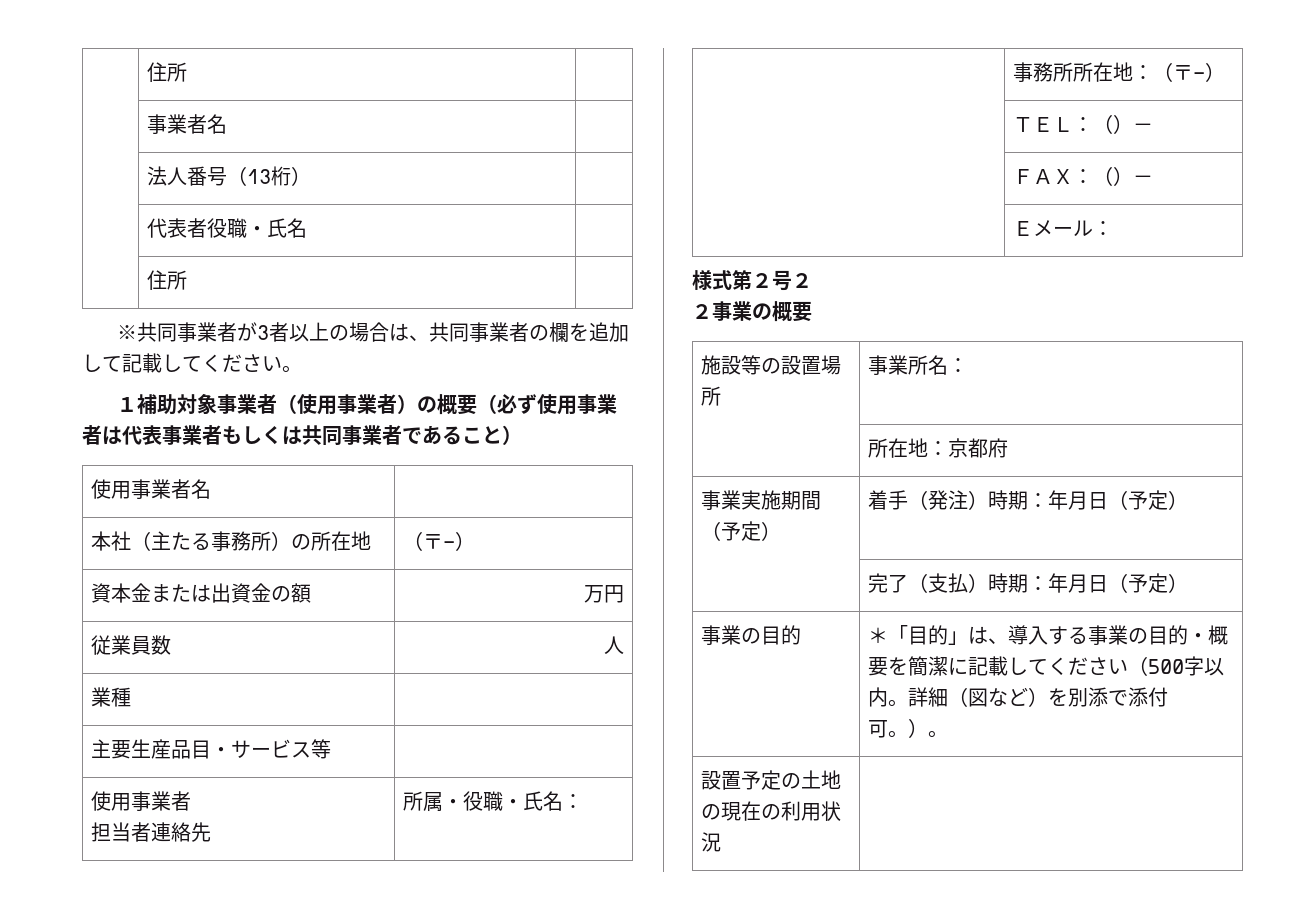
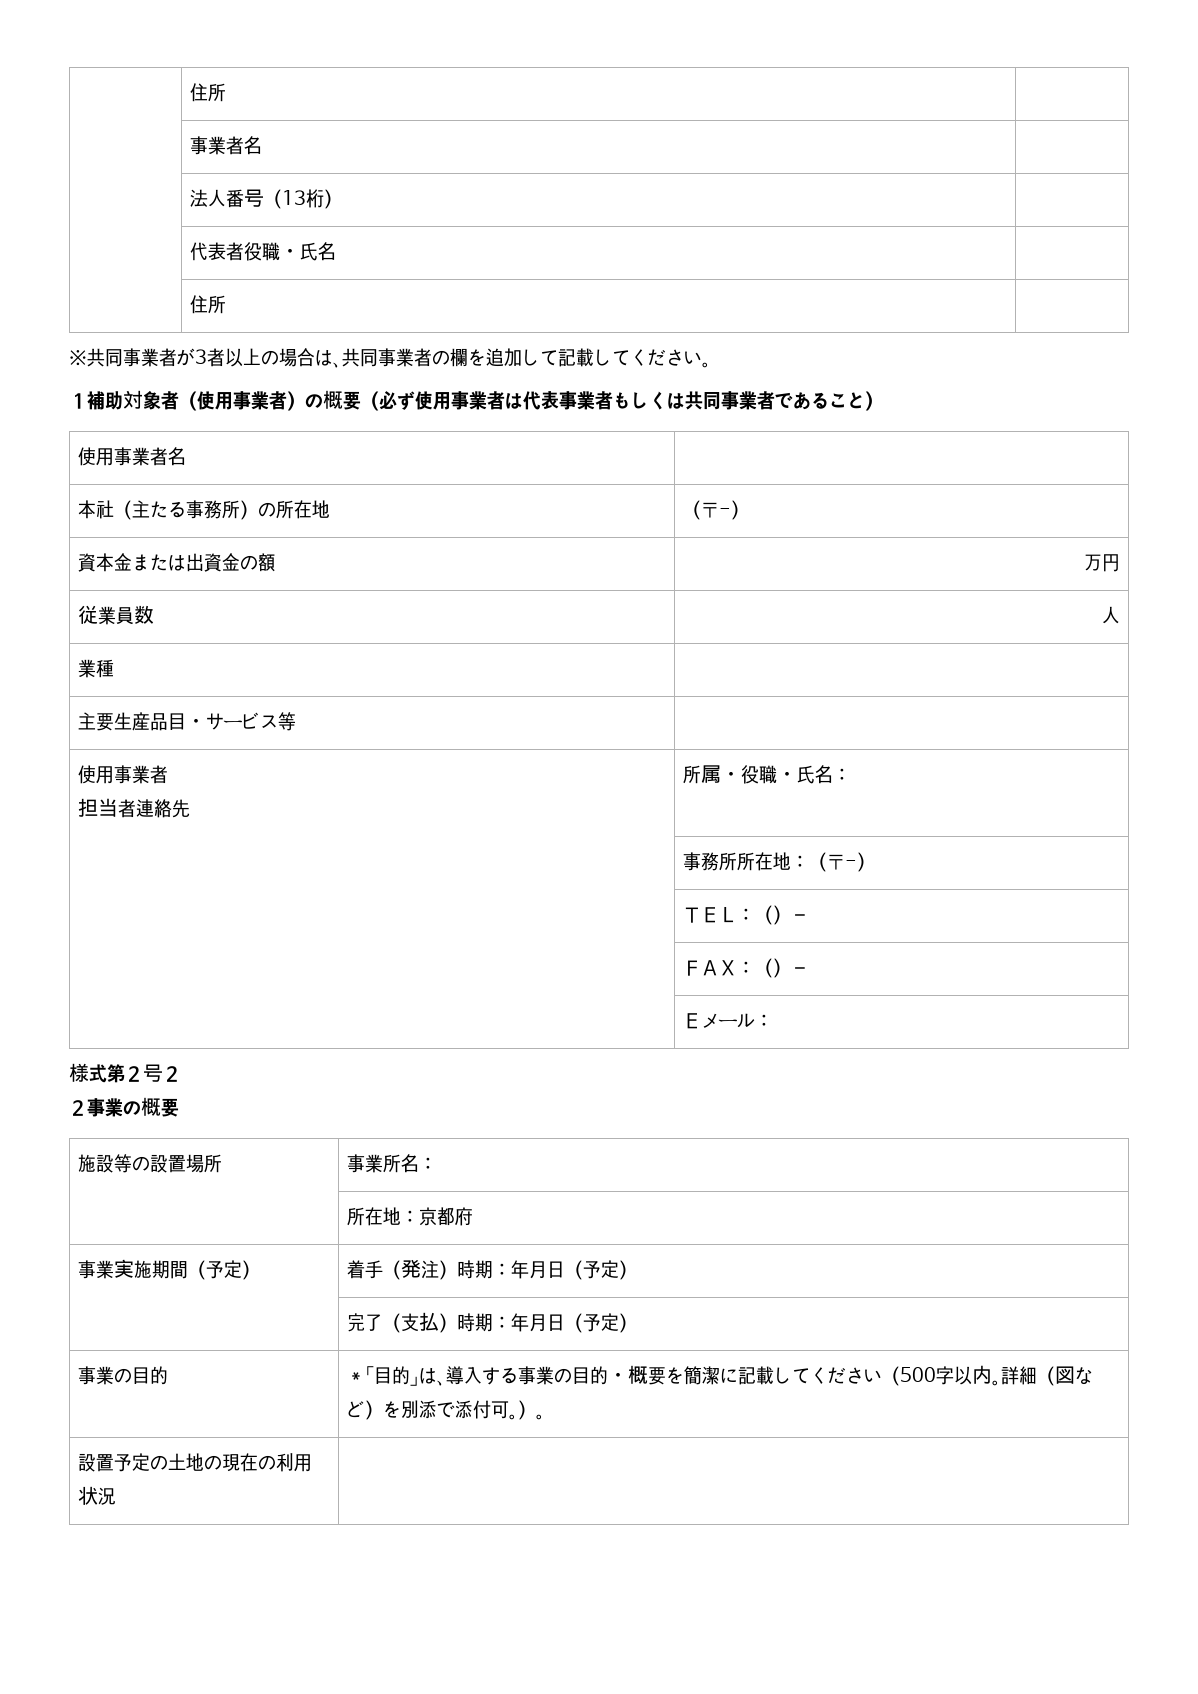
- １補助対象事業者（使用事業者）の概要（必ず使用事業者は代表事業者もしくは共同事業者であること）
+ １補助対象者（使用事業者）の概要（必ず使用事業者は代表事業者もしくは共同事業者であること）

